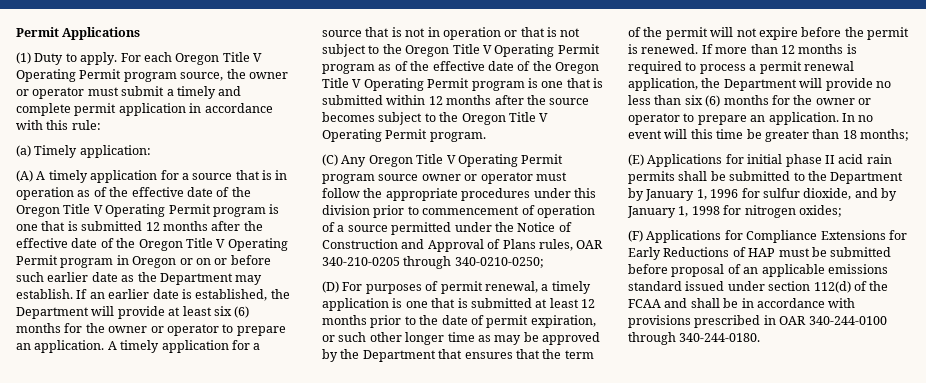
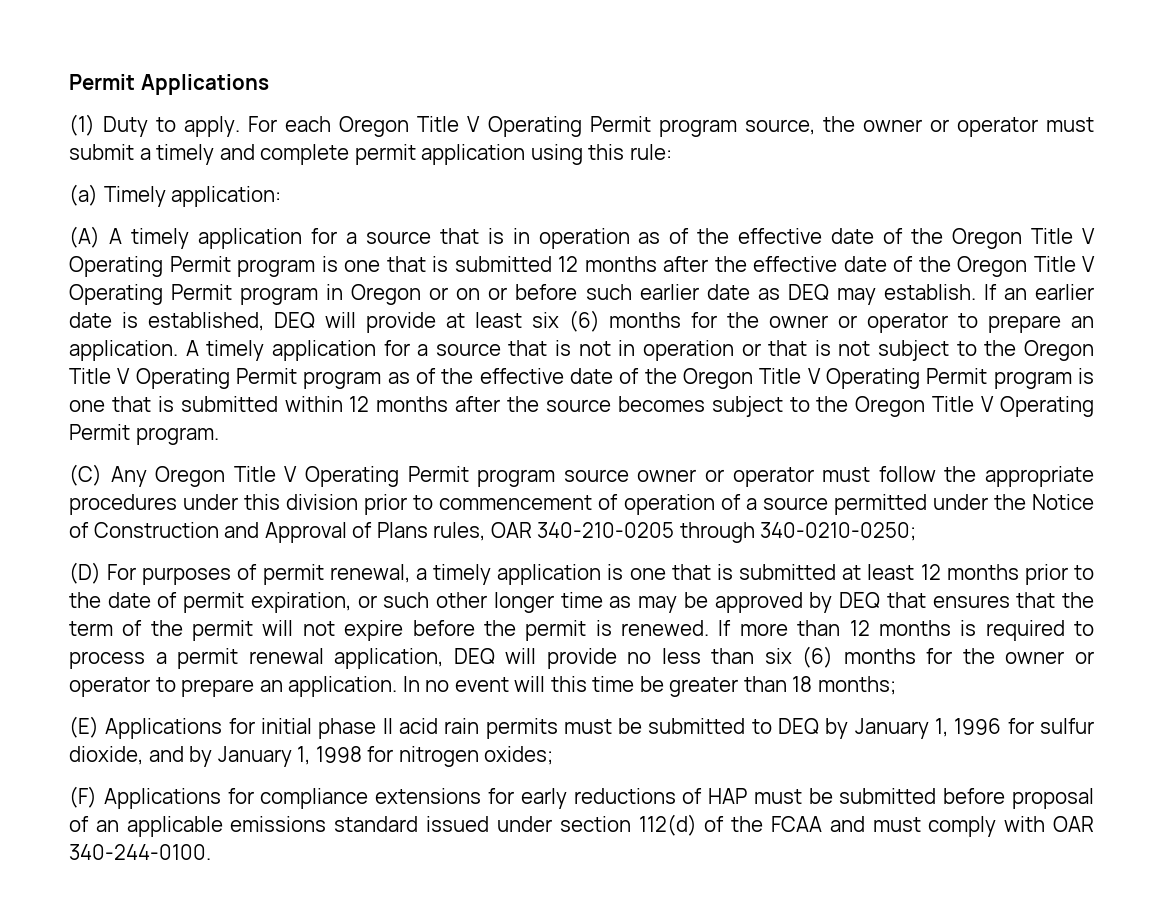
- For each Oregon Title V Operating Permit program source, the owner or operator must submit a timely and complete permit application in accordance with this rule:
+ For each Oregon Title V Operating Permit program source, the owner or operator must submit a timely and complete permit application using this rule:
- (A) A timely application for a source that is in operation as of the effective date of the Oregon Title V Operating Permit program is one that is submitted 12 months after the effective date of the Oregon Title V Operating Permit program in Oregon or on or before such earlier date as the Department may establish.
+ (A) A timely application for a source that is in operation as of the effective date of the Oregon Title V Operating Permit program is one that is submitted 12 months after the effective date of the Oregon Title V Operating Permit program in Oregon or on or before such earlier date as DEQ may establish.
- If an earlier date is established, the Department will provide at least six (6) months for the owner or operator to prepare an application.
+ If an earlier date is established, DEQ will provide at least six (6) months for the owner or operator to prepare an application.
- (D) For purposes of permit renewal, a timely application is one that is submitted at least 12 months prior to the date of permit expiration, or such other longer time as may be approved by the Department that ensures that the term of the permit will not expire before the permit is renewed.
+ (D) For purposes of permit renewal, a timely application is one that is submitted at least 12 months prior to the date of permit expiration, or such other longer time as may be approved by DEQ that ensures that the term of the permit will not expire before the permit is renewed.
- If more than 12 months is required to process a permit renewal application, the Department will provide no less than six (6) months for the owner or operator to prepare an application.
+ If more than 12 months is required to process a permit renewal application, DEQ will provide no less than six (6) months for the owner or operator to prepare an application.
- (E) Applications for initial phase II acid rain permits shall be submitted to the Department by January 1, 1996 for sulfur dioxide, and by January 1, 1998 for nitrogen oxides;
+ (E) Applications for initial phase II acid rain permits must be submitted to DEQ by January 1, 1996 for sulfur dioxide, and by January 1, 1998 for nitrogen oxides;
- (F) Applications for Compliance Extensions for Early Reductions of HAP must be submitted before proposal of an applicable emissions standard issued under section 112(d) of the FCAA and shall be in accordance with provisions prescribed in OAR 340-244-0100 through 340-244-0180.
+ (F) Applications for compliance extensions for early reductions of HAP must be submitted before proposal of an applicable emissions standard issued under section 112(d) of the FCAA and must comply with OAR 340-244-0100.

